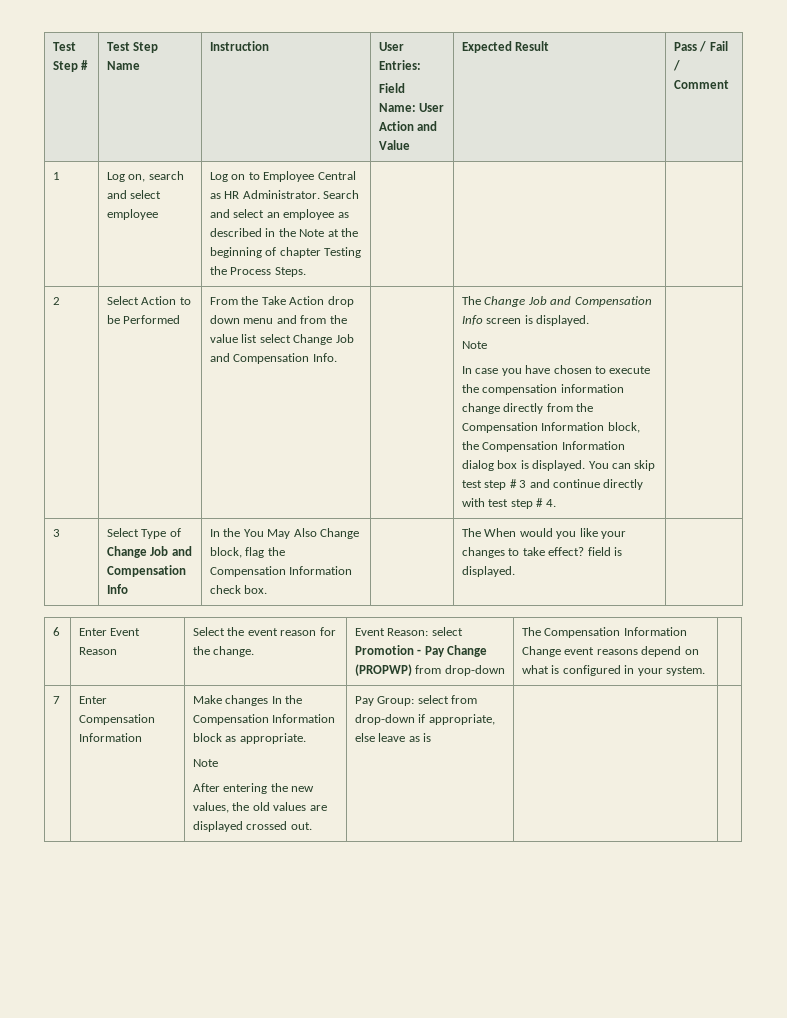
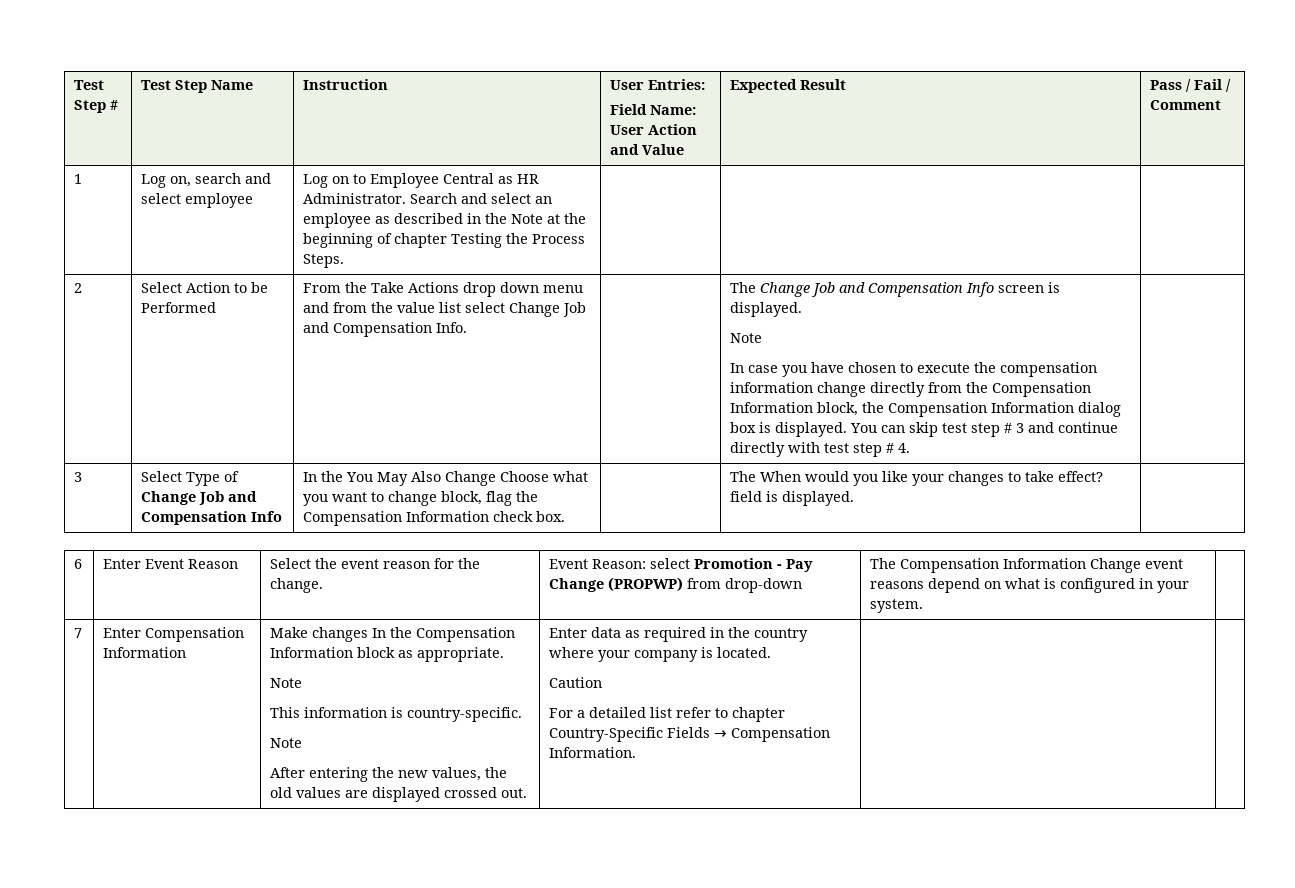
- From the Take Action drop down menu and from the value list select Change Job and Compensation Info.
+ From the Take Actions drop down menu and from the value list select Change Job and Compensation Info.
- In the You May Also Change block, flag the Compensation Information check box.
+ In the You May Also Change Choose what you want to change block, flag the Compensation Information check box.
+ This information is country-specific.
+ Note
- Pay Group: select from drop-down if appropriate, else leave as is
+ Enter data as required in the country where your company is located.
+ Caution
+ For a detailed list refer to chapter Country-Specific Fields → Compensation Information.

